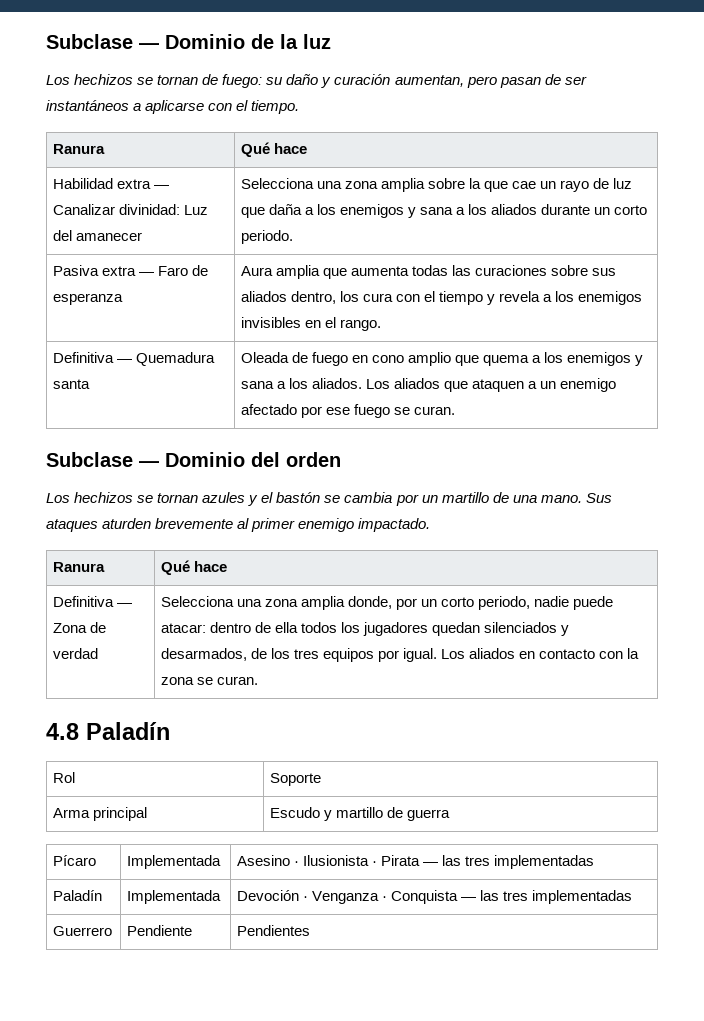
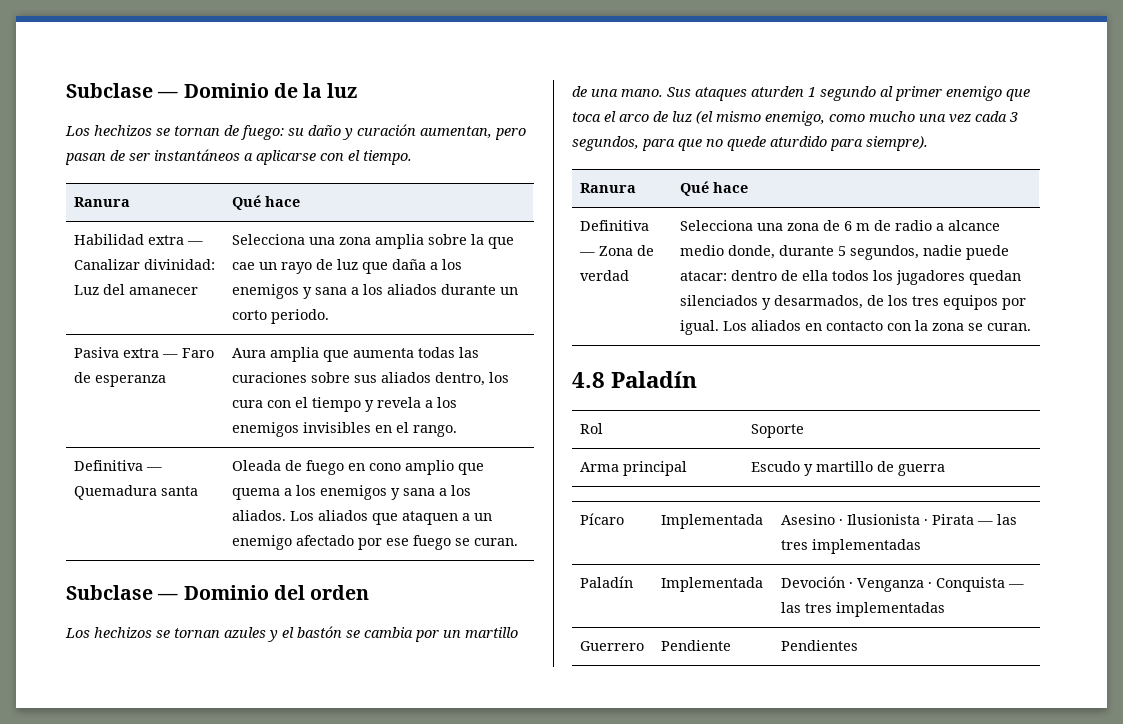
- Sus ataques aturden brevemente al primer enemigo impactado.
+ Sus ataques aturden 1 segundo al primer enemigo que toca el arco de luz (el mismo enemigo, como mucho una vez cada 3 segundos, para que no quede aturdido para siempre).
- Selecciona una zona amplia donde, por un corto periodo, nadie puede atacar: dentro de ella todos los jugadores quedan silenciados y desarmados, de los tres equipos por igual.
+ Selecciona una zona de 6 m de radio a alcance medio donde, durante 5 segundos, nadie puede atacar: dentro de ella todos los jugadores quedan silenciados y desarmados, de los tres equipos por igual.

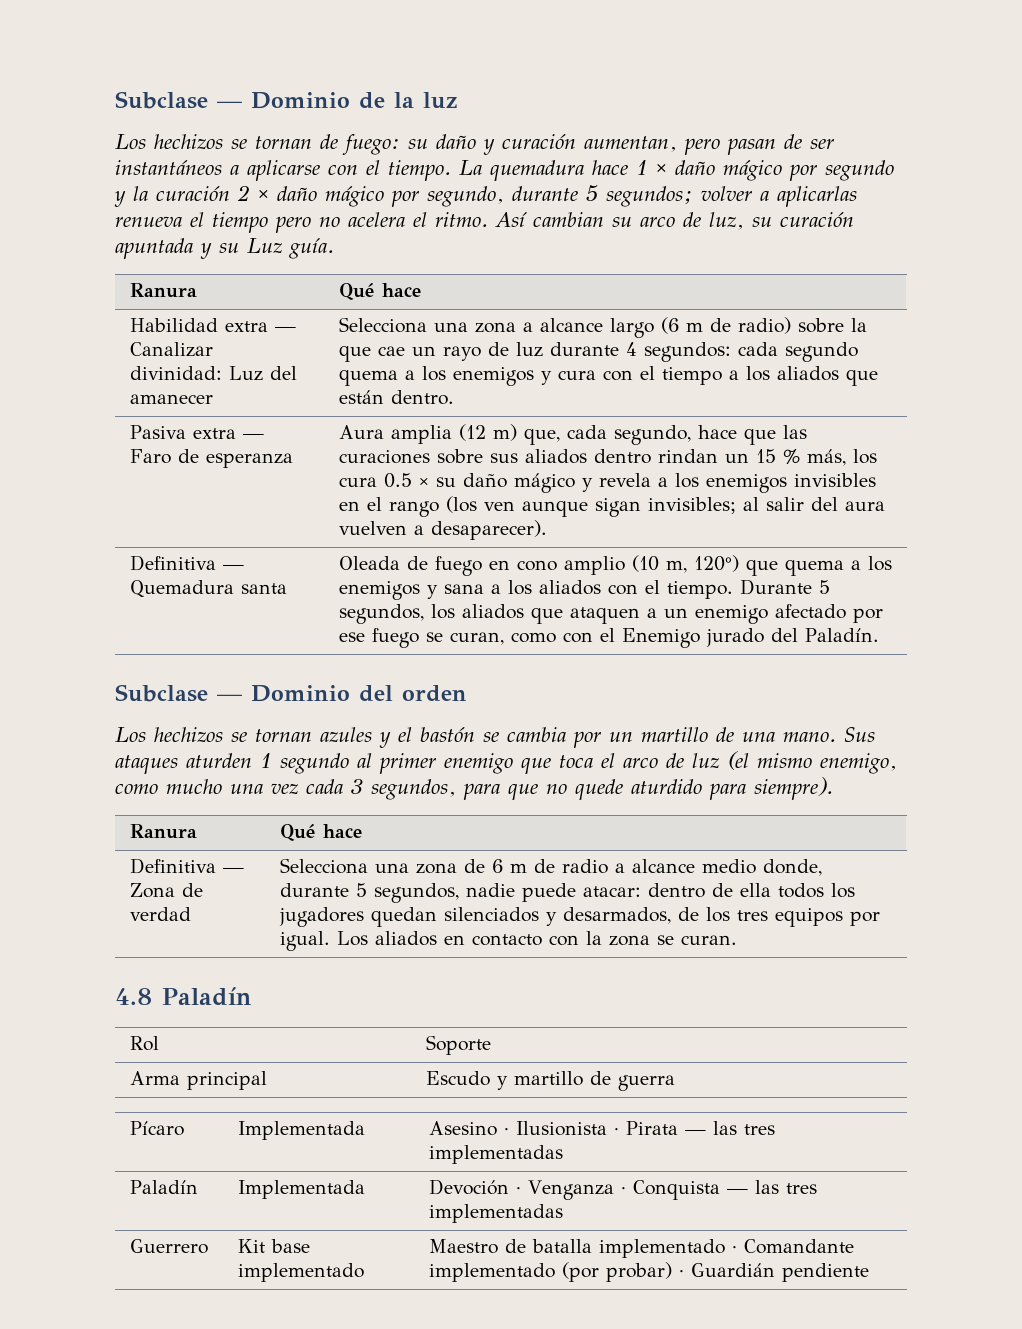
+ La quemadura hace 1 × daño mágico por segundo y la curación 2 × daño mágico por segundo, durante 5 segundos; volver a aplicarlas renueva el tiempo pero no acelera el ritmo. Así cambian su arco de luz, su curación apuntada y su Luz guía.
- Selecciona una zona amplia sobre la que cae un rayo de luz que daña a los enemigos y sana a los aliados durante un corto periodo.
+ Selecciona una zona a alcance largo (6 m de radio) sobre la que cae un rayo de luz durante 4 segundos: cada segundo quema a los enemigos y cura con el tiempo a los aliados que están dentro.
- Aura amplia que aumenta todas las curaciones sobre sus aliados dentro, los cura con el tiempo y revela a los enemigos invisibles en el rango.
+ Aura amplia (12 m) que, cada segundo, hace que las curaciones sobre sus aliados dentro rindan un 15 % más, los cura 0.5 × su daño mágico y revela a los enemigos invisibles en el rango (los ven aunque sigan invisibles; al salir del aura vuelven a desaparecer).
- Oleada de fuego en cono amplio que quema a los enemigos y sana a los aliados. Los aliados que ataquen a un enemigo afectado por ese fuego se curan.
+ Oleada de fuego en cono amplio (10 m, 120°) que quema a los enemigos y sana a los aliados con el tiempo. Durante 5 segundos, los aliados que ataquen a un enemigo afectado por ese fuego se curan, como con el Enemigo jurado del Paladín.
- Guerrero | Pendiente | Pendientes
+ Guerrero | Kit base implementado | Maestro de batalla implementado · Comandante implementado (por probar) · Guardián pendiente

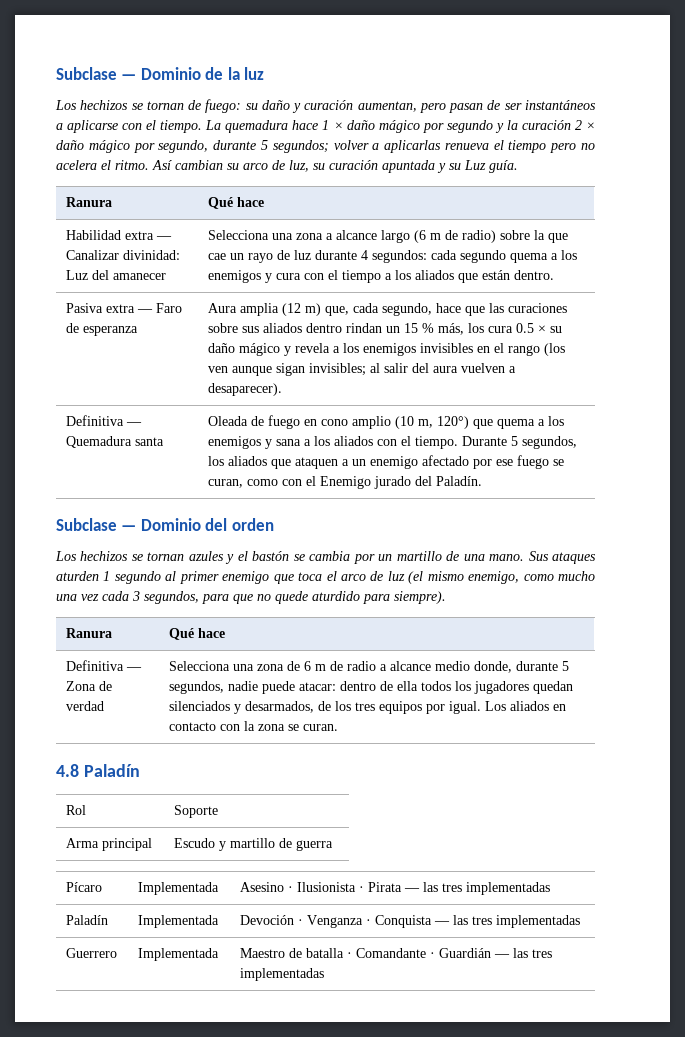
- Guerrero | Kit base implementado | Maestro de batalla implementado · Comandante implementado (por probar) · Guardián pendiente
+ Guerrero | Implementada | Maestro de batalla · Comandante · Guardián — las tres implementadas

